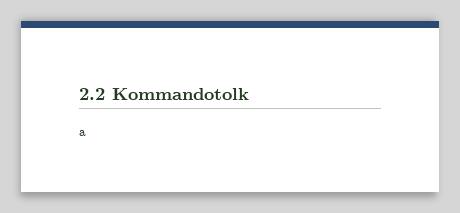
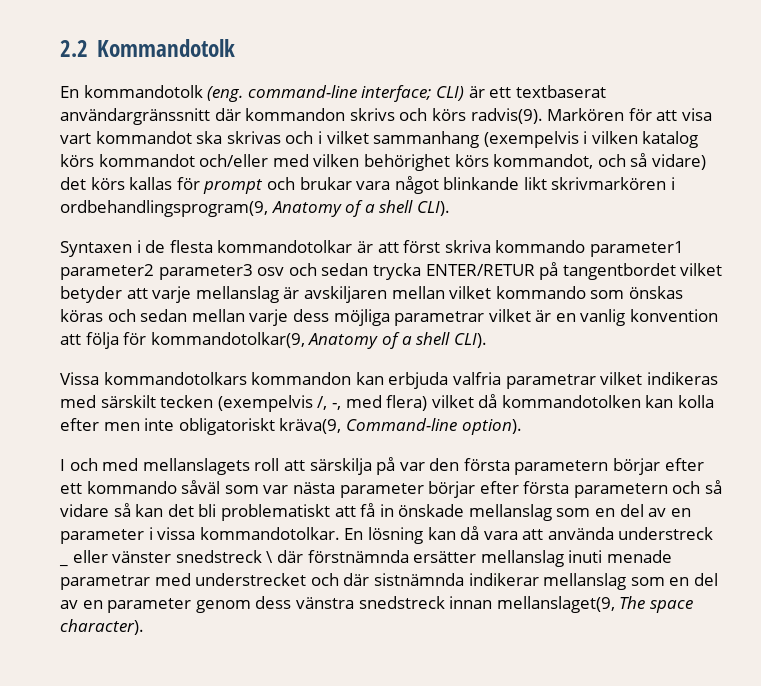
- a
+ En kommandotolk (eng. command-line interface; CLI) är ett textbaserat användargränssnitt där kommandon skrivs och körs radvis(9). Markören för att visa vart kommandot ska skrivas och i vilket sammanhang (exempelvis i vilken katalog körs kommandot och/eller med vilken behörighet körs kommandot, och så vidare) det körs kallas för prompt och brukar vara något blinkande likt skrivmarkören i ordbehandlingsprogram(9, Anatomy of a shell CLI).
+ Syntaxen i de flesta kommandotolkar är att först skriva kommando parameter1 parameter2 parameter3 osv och sedan trycka ENTER/RETUR på tangentbordet vilket betyder att varje mellanslag är avskiljaren mellan vilket kommando som önskas köras och sedan mellan varje dess möjliga parametrar vilket är en vanlig konvention att följa för kommandotolkar(9, Anatomy of a shell CLI).
+ Vissa kommandotolkars kommandon kan erbjuda valfria parametrar vilket indikeras med särskilt tecken (exempelvis /, -, med flera) vilket då kommandotolken kan kolla efter men inte obligatoriskt kräva(9, Command-line option).
+ I och med mellanslagets roll att särskilja på var den första parametern börjar efter ett kommando såväl som var nästa parameter börjar efter första parametern och så vidare så kan det bli problematiskt att få in önskade mellanslag som en del av en parameter i vissa kommandotolkar. En lösning kan då vara att använda understreck _ eller vänster snedstreck \ där förstnämnda ersätter mellanslag inuti menade parametrar med understrecket och där sistnämnda indikerar mellanslag som en del av en parameter genom dess vänstra snedstreck innan mellanslaget(9, The space character).

